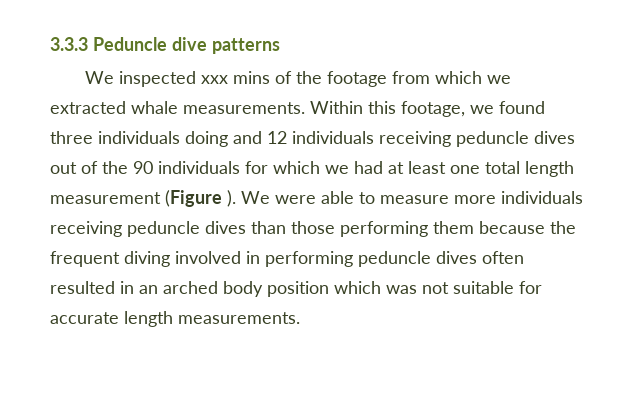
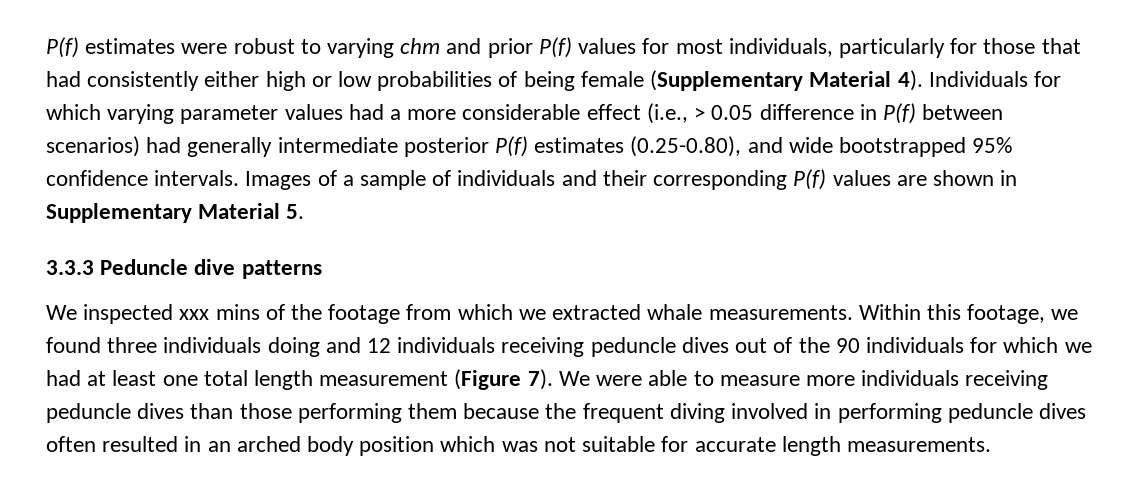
+ P(f) estimates were robust to varying chm and prior P(f) values for most individuals, particularly for those that had consistently either high or low probabilities of being female (Supplementary Material 4). Individuals for which varying parameter values had a more considerable effect (i.e., > 0.05 difference in P(f) between scenarios) had generally intermediate posterior P(f) estimates (0.25-0.80), and wide bootstrapped 95% confidence intervals. Images of a sample of individuals and their corresponding P(f) values are shown in Supplementary Material 5.
- Within this footage, we found three individuals doing and 12 individuals receiving peduncle dives out of the 90 individuals for which we had at least one total length measurement (Figure ).
+ Within this footage, we found three individuals doing and 12 individuals receiving peduncle dives out of the 90 individuals for which we had at least one total length measurement (Figure 7).

